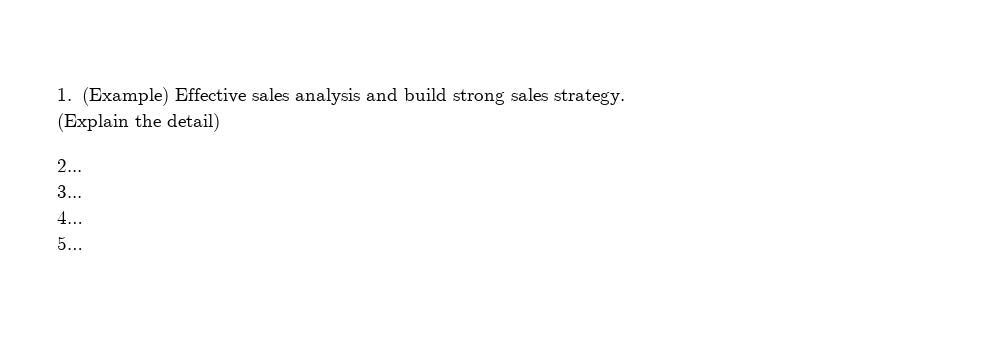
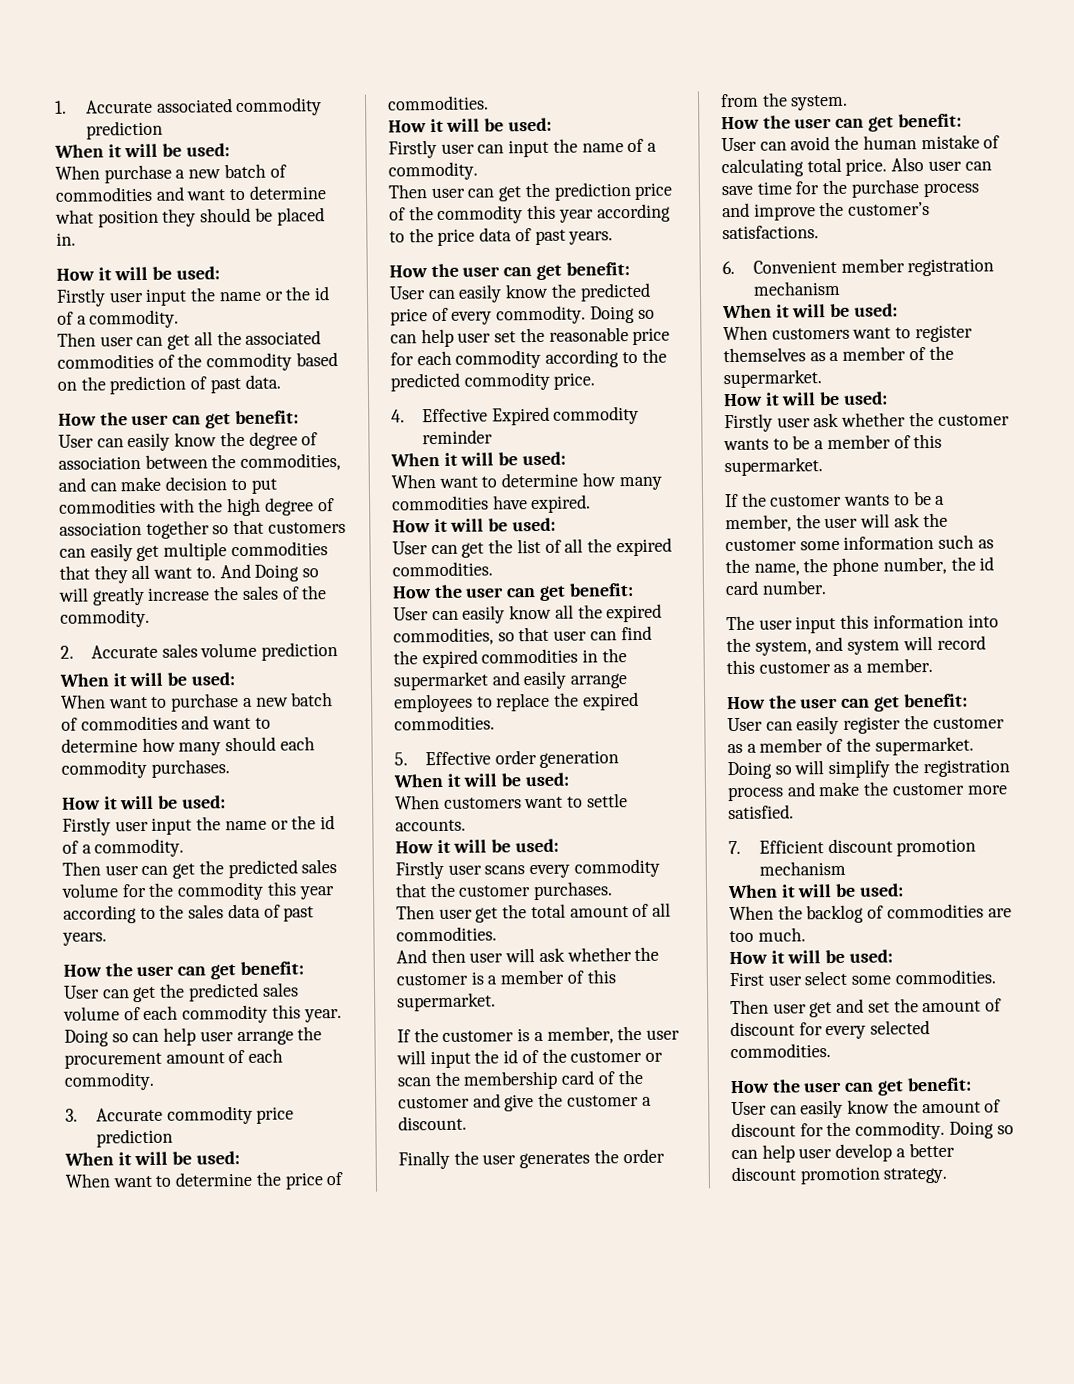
- 1. (Example) Effective sales analysis and build strong sales strategy.
- (Explain the detail)
- 2...
- 3...
- 4…
- 5…
+ 1. Accurate associated commodity prediction
+ When it will be used:
+ When purchase a new batch of commodities and want to determine what position they should be placed in.
+ How it will be used:
+ Firstly user input the name or the id of a commodity.
+ Then user can get all the associated commodities of the commodity based on the prediction of past data.
+ How the user can get benefit:
+ User can easily know the degree of association between the commodities, and can make decision to put commodities with the high degree of association together so that customers can easily get multiple commodities that they all want to. And Doing so will greatly increase the sales of the commodity.
+ 2. Accurate sales volume prediction
+ When it will be used:
+ When want to purchase a new batch of commodities and want to determine how many should each commodity purchases.
+ How it will be used:
+ Firstly user input the name or the id of a commodity.
+ Then user can get the predicted sales volume for the commodity this year according to the sales data of past years.
+ How the user can get benefit:
+ User can get the predicted sales volume of each commodity this year. Doing so can help user arrange the procurement amount of each commodity.
+ 3. Accurate commodity price prediction
+ When it will be used:
+ When want to determine the price of commodities.
+ How it will be used:
+ Firstly user can input the name of a commodity.
+ Then user can get the prediction price of the commodity this year according to the price data of past years.
+ How the user can get benefit:
+ User can easily know the predicted price of every commodity. Doing so can help user set the reasonable price for each commodity according to the predicted commodity price.
+ 4. Effective Expired commodity reminder
+ When it will be used:
+ When want to determine how many commodities have expired.
+ How it will be used:
+ User can get the list of all the expired commodities.
+ How the user can get benefit:
+ User can easily know all the expired commodities, so that user can find the expired commodities in the supermarket and easily arrange employees to replace the expired commodities.
+ 5. Effective order generation
+ When it will be used:
+ When customers want to settle accounts.
+ How it will be used:
+ Firstly user scans every commodity that the customer purchases.
+ Then user get the total amount of all commodities.
+ And then user will ask whether the customer is a member of this supermarket.
+ If the customer is a member, the user will input the id of the customer or scan the membership card of the customer and give the customer a discount.
+ Finally the user generates the order from the system.
+ How the user can get benefit:
+ User can avoid the human mistake of calculating total price. Also user can save time for the purchase process and improve the customer’s satisfactions.
+ 6. Convenient member registration mechanism
+ When it will be used:
+ When customers want to register themselves as a member of the supermarket.
+ How it will be used:
+ Firstly user ask whether the customer wants to be a member of this supermarket.
+ If the customer wants to be a member, the user will ask the customer some information such as the name, the phone number, the id card number.
+ The user input this information into the system, and system will record this customer as a member.
+ How the user can get benefit:
+ User can easily register the customer as a member of the supermarket. Doing so will simplify the registration process and make the customer more satisfied.
+ 7. Efficient discount promotion mechanism
+ When it will be used:
+ When the backlog of commodities are too much.
+ How it will be used:
+ First user select some commodities.
+ Then user get and set the amount of discount for every selected commodities.
+ How the user can get benefit:
+ User can easily know the amount of discount for the commodity. Doing so can help user develop a better discount promotion strategy.

